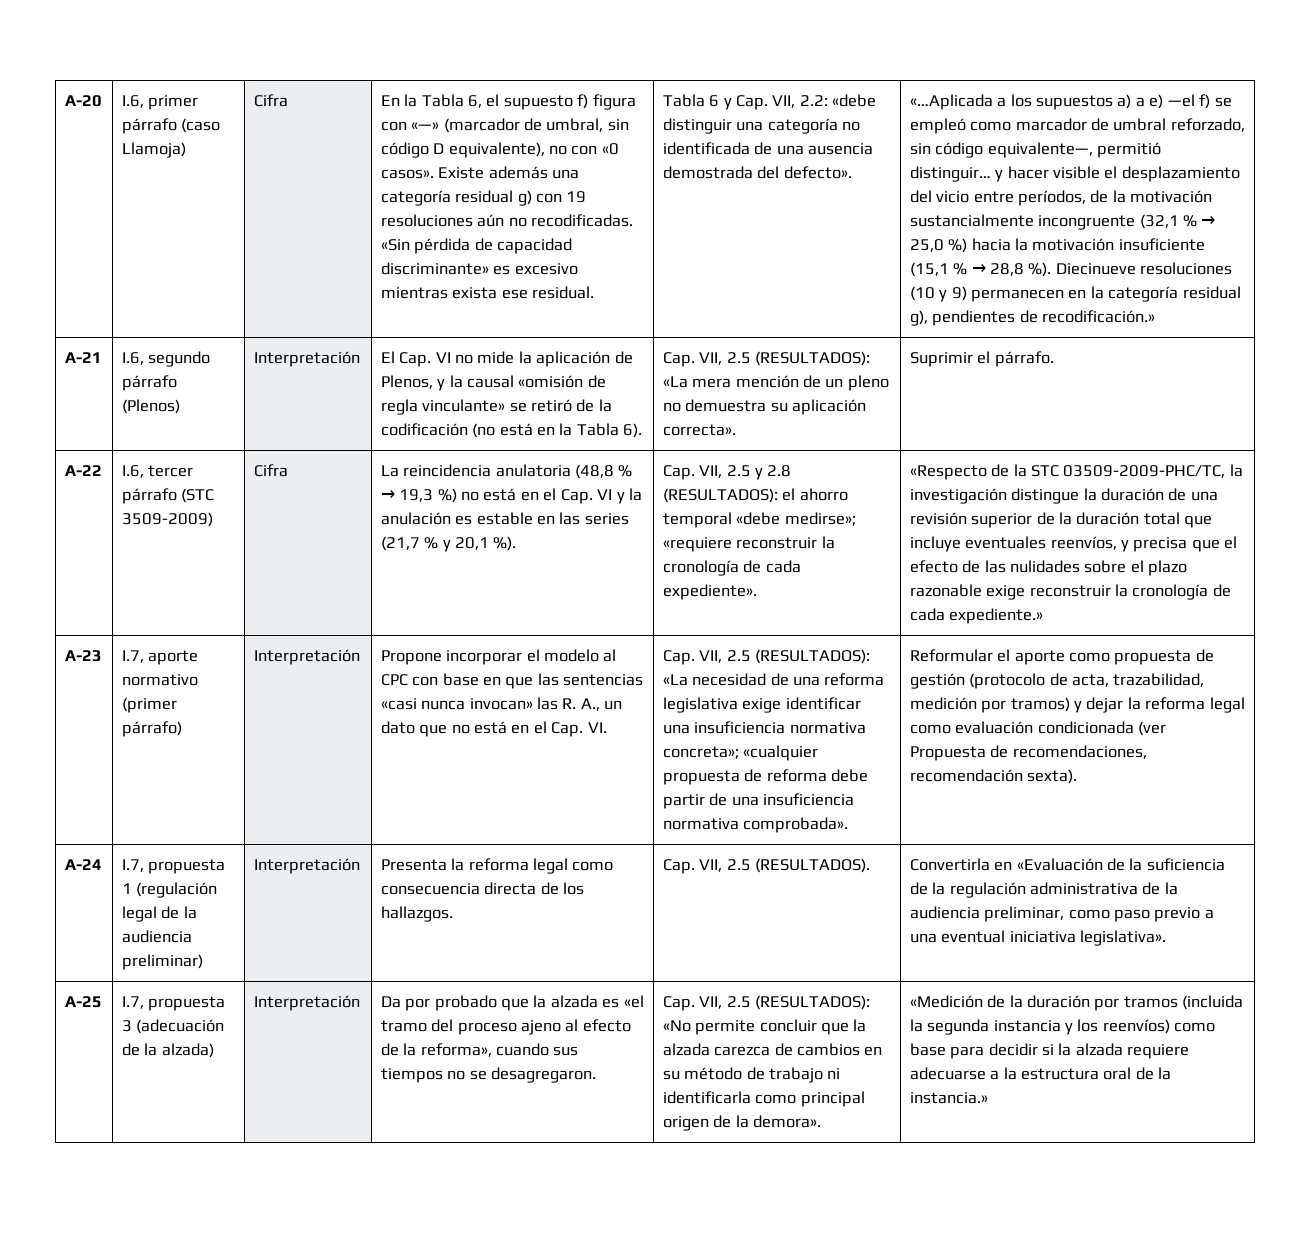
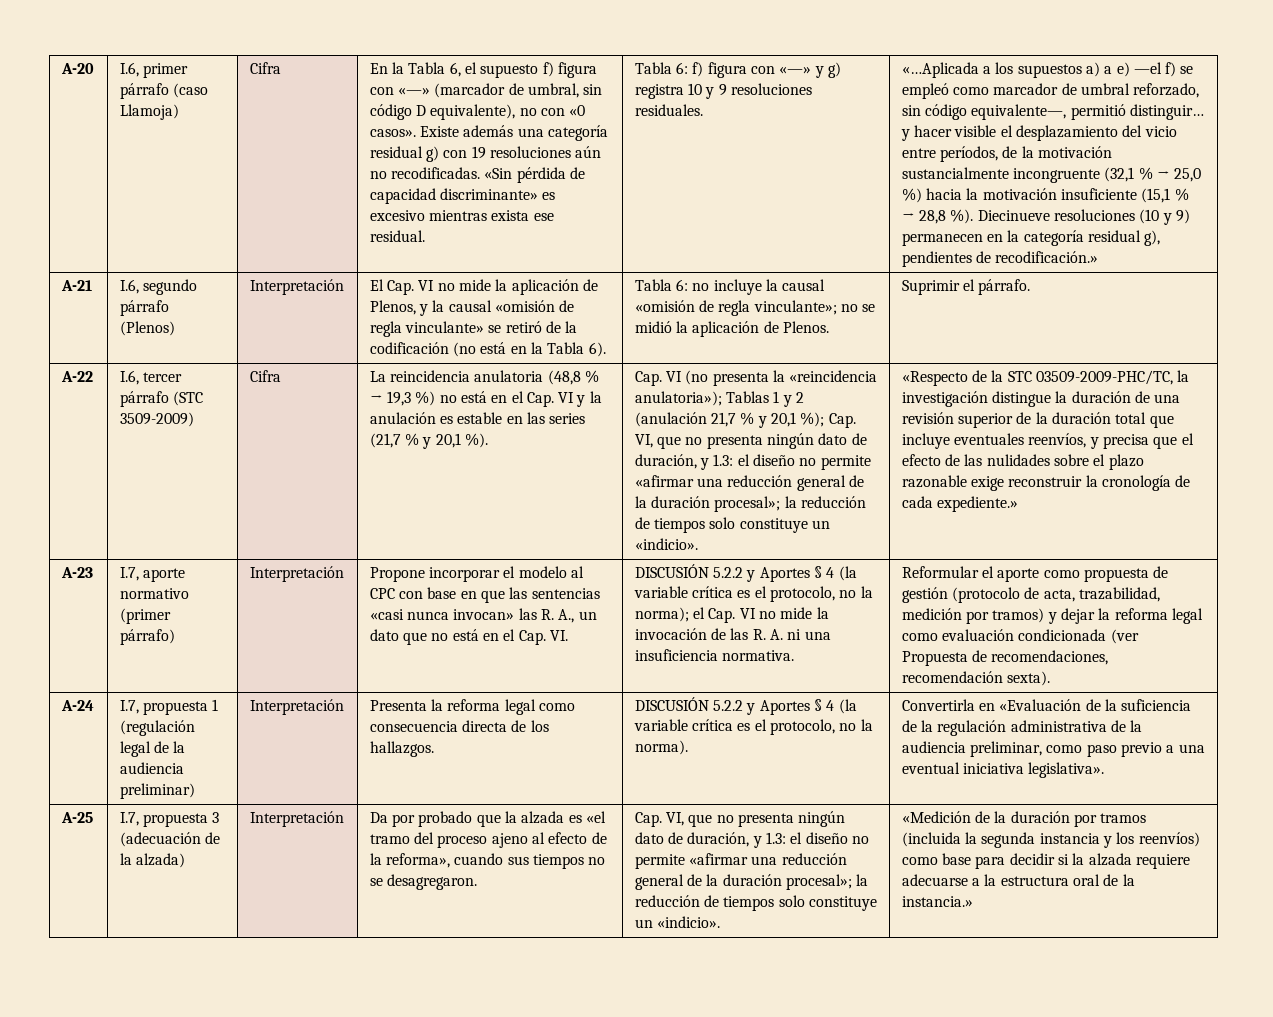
- Tabla 6 y Cap. VII, 2.2: «debe distinguir una categoría no identificada de una ausencia demostrada del defecto».
+ Tabla 6: f) figura con «—» y g) registra 10 y 9 resoluciones residuales.
- Cap. VII, 2.5 (RESULTADOS): «La mera mención de un pleno no demuestra su aplicación correcta».
+ Tabla 6: no incluye la causal «omisión de regla vinculante»; no se midió la aplicación de Plenos.
- Cap. VII, 2.5 y 2.8 (RESULTADOS): el ahorro temporal «debe medirse»; «requiere reconstruir la cronología de cada expediente».
+ Cap. VI (no presenta la «reincidencia anulatoria»); Tablas 1 y 2 (anulación 21,7 % y 20,1 %); Cap. VI, que no presenta ningún dato de duración, y 1.3: el diseño no permite «afirmar una reducción general de la duración procesal»; la reducción de tiempos solo constituye un «indicio».
- Cap. VII, 2.5 (RESULTADOS): «La necesidad de una reforma legislativa exige identificar una insuficiencia normativa concreta»; «cualquier propuesta de reforma debe partir de una insuficiencia normativa comprobada».
+ DISCUSIÓN 5.2.2 y Aportes § 4 (la variable crítica es el protocolo, no la norma); el Cap. VI no mide la invocación de las R. A. ni una insuficiencia normativa.
- Cap. VII, 2.5 (RESULTADOS).
+ DISCUSIÓN 5.2.2 y Aportes § 4 (la variable crítica es el protocolo, no la norma).
- Da por probado que la alzada es «el tramo del proceso ajeno al efecto de la reforma», cuando sus tiempos no se desagregaron. | Cap. VII, 2.5 (RESULTADOS): «No permite concluir que la alzada carezca de cambios en su método de trabajo ni identificarla como principal origen de la demora».
+ Da por probado que la alzada es «el tramo del proceso ajeno al efecto de la reforma», cuando sus tiempos no se desagregaron. | Cap. VI, que no presenta ningún dato de duración, y 1.3: el diseño no permite «afirmar una reducción general de la duración procesal»; la reducción de tiempos solo constituye un «indicio».

